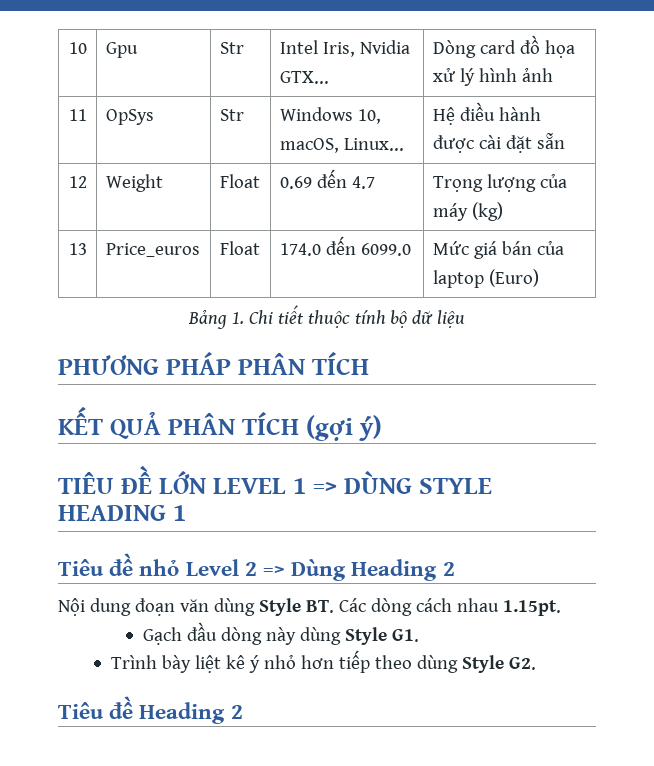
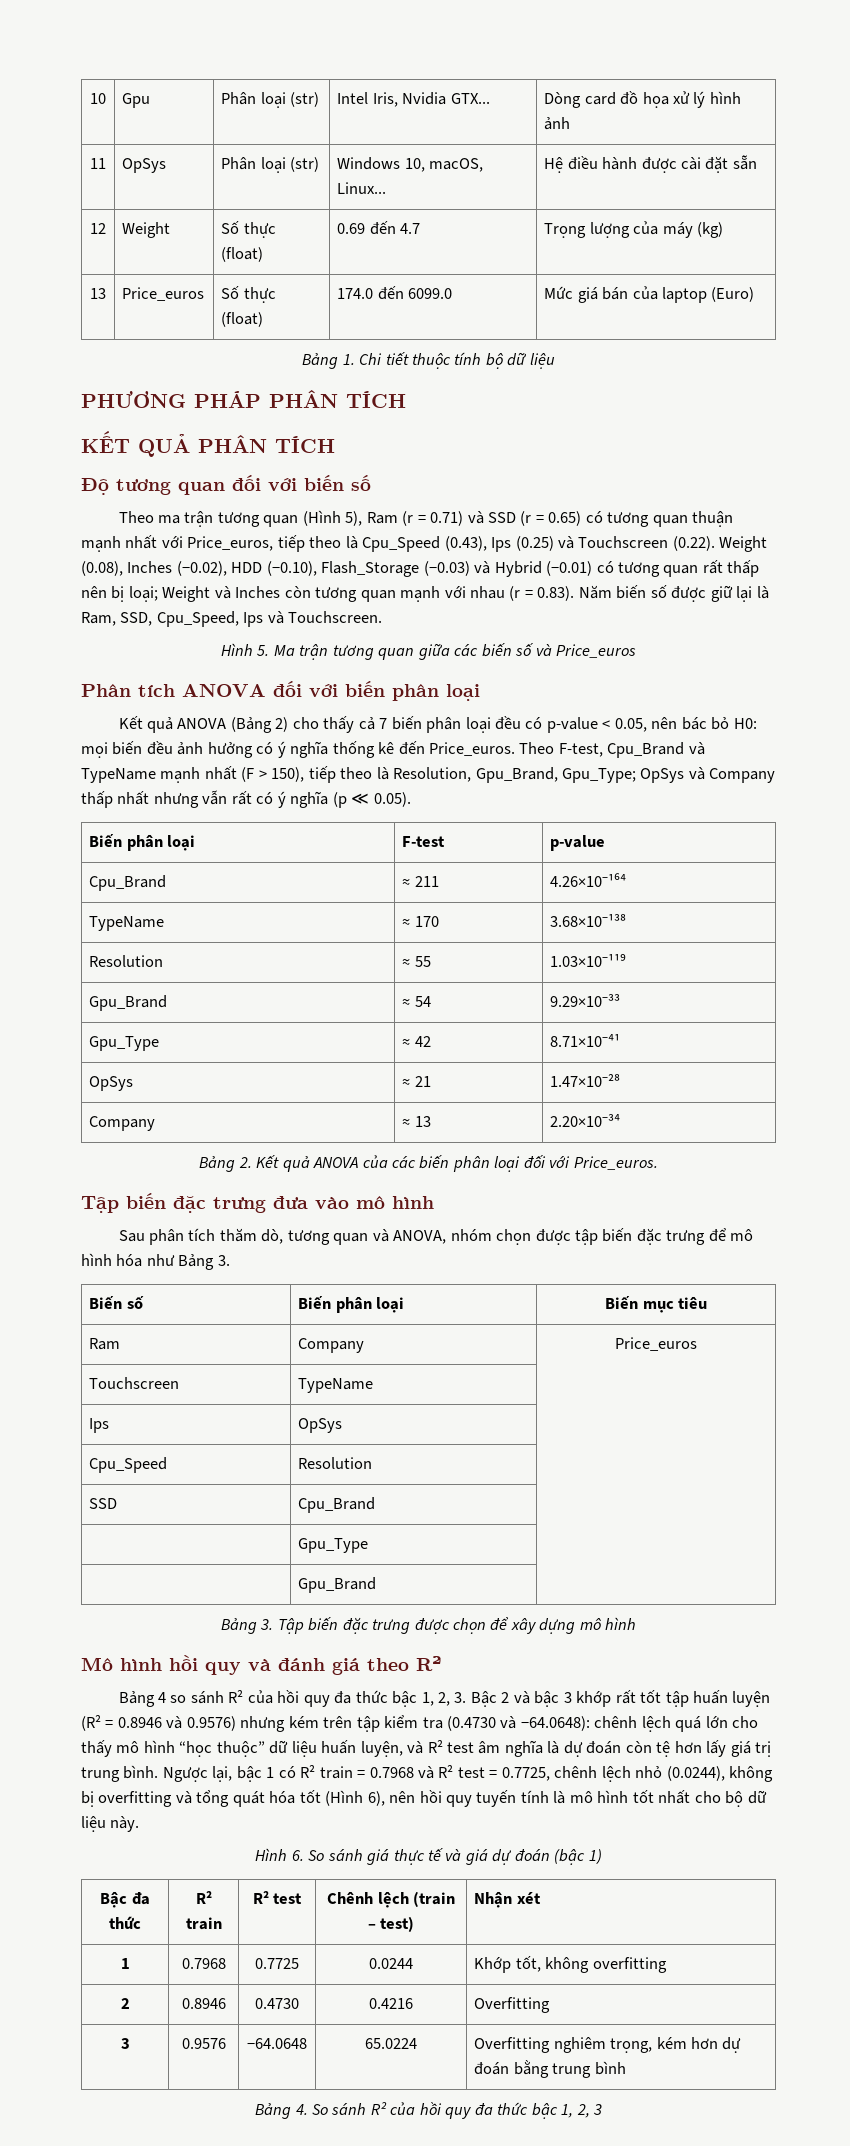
- 10 | Gpu | Str | Intel Iris, Nvidia GTX... | Dòng card đồ họa xử lý hình ảnh
+ 10 | Gpu | Phân loại (str) | Intel Iris, Nvidia GTX... | Dòng card đồ họa xử lý hình ảnh
- 11 | OpSys | Str | Windows 10, macOS, Linux... | Hệ điều hành được cài đặt sẵn
+ 11 | OpSys | Phân loại (str) | Windows 10, macOS, Linux... | Hệ điều hành được cài đặt sẵn
- 12 | Weight | Float | 0.69 đến 4.7 | Trọng lượng của máy (kg)
+ 12 | Weight | Số thực (float) | 0.69 đến 4.7 | Trọng lượng của máy (kg)
- 13 | Price_euros | Float | 174.0 đến 6099.0 | Mức giá bán của laptop (Euro)
+ 13 | Price_euros | Số thực (float) | 174.0 đến 6099.0 | Mức giá bán của laptop (Euro)
- KẾT QUẢ PHÂN TÍCH (gợi ý)
- TIÊU ĐỀ LỚN LEVEL 1 => DÙNG STYLE HEADING 1
- Tiêu đề nhỏ Level 2 => Dùng Heading 2
- Nội dung đoạn văn dùng Style BT. Các dòng cách nhau 1.15pt.
- Gạch đầu dòng này dùng Style G1.
- Trình bày liệt kê ý nhỏ hơn tiếp theo dùng Style G2.
- Tiêu đề Heading 2
+ KẾT QUẢ PHÂN TÍCH
+ Độ tương quan đối với biến số
+ Theo ma trận tương quan (Hình 5), Ram (r = 0.71) và SSD (r = 0.65) có tương quan thuận mạnh nhất với Price_euros, tiếp theo là Cpu_Speed (0.43), Ips (0.25) và Touchscreen (0.22). Weight (0.08), Inches (−0.02), HDD (−0.10), Flash_Storage (−0.03) và Hybrid (−0.01) có tương quan rất thấp nên bị loại; Weight và Inches còn tương quan mạnh với nhau (r = 0.83). Năm biến số được giữ lại là Ram, SSD, Cpu_Speed, Ips và Touchscreen.
+ Hình 5. Ma trận tương quan giữa các biến số và Price_euros
+ Phân tích ANOVA đối với biến phân loại
+ Kết quả ANOVA (Bảng 2) cho thấy cả 7 biến phân loại đều có p-value < 0.05, nên bác bỏ H0: mọi biến đều ảnh hưởng có ý nghĩa thống kê đến Price_euros. Theo F-test, Cpu_Brand và TypeName mạnh nhất (F > 150), tiếp theo là Resolution, Gpu_Brand, Gpu_Type; OpSys và Company thấp nhất nhưng vẫn rất có ý nghĩa (p ≪ 0.05).
+ Biến phân loại | F-test | p-value
+ Cpu_Brand | ≈ 211 | 4.26×10⁻¹⁶⁴
+ TypeName | ≈ 170 | 3.68×10⁻¹³⁸
+ Resolution | ≈ 55 | 1.03×10⁻¹¹⁹
+ Gpu_Brand | ≈ 54 | 9.29×10⁻³³
+ Gpu_Type | ≈ 42 | 8.71×10⁻⁴¹
+ OpSys | ≈ 21 | 1.47×10⁻²⁸
+ Company | ≈ 13 | 2.20×10⁻³⁴
+ Bảng 2. Kết quả ANOVA của các biến phân loại đối với Price_euros.
+ Tập biến đặc trưng đưa vào mô hình
+ Sau phân tích thăm dò, tương quan và ANOVA, nhóm chọn được tập biến đặc trưng để mô hình hóa như Bảng 3.
+ Biến số | Biến phân loại | Biến mục tiêu
+ Ram | Company | Price_euros
+ Touchscreen | TypeName |
+ Ips | OpSys |
+ Cpu_Speed | Resolution |
+ SSD | Cpu_Brand |
+ | Gpu_Type |
+ | Gpu_Brand |
+ Bảng 3. Tập biến đặc trưng được chọn để xây dựng mô hình
+ Mô hình hồi quy và đánh giá theo R²
+ Bảng 4 so sánh R² của hồi quy đa thức bậc 1, 2, 3. Bậc 2 và bậc 3 khớp rất tốt tập huấn luyện (R² = 0.8946 và 0.9576) nhưng kém trên tập kiểm tra (0.4730 và −64.0648): chênh lệch quá lớn cho thấy mô hình “học thuộc” dữ liệu huấn luyện, và R² test âm nghĩa là dự đoán còn tệ hơn lấy giá trị trung bình. Ngược lại, bậc 1 có R² train = 0.7968 và R² test = 0.7725, chênh lệch nhỏ (0.0244), không bị overfitting và tổng quát hóa tốt (Hình 6), nên hồi quy tuyến tính là mô hình tốt nhất cho bộ dữ liệu này.
+ Hình 6. So sánh giá thực tế và giá dự đoán (bậc 1)
+ Bậc đa thức | R² train | R² test | Chênh lệch (train – test) | Nhận xét
+ 1 | 0.7968 | 0.7725 | 0.0244 | Khớp tốt, không overfitting
+ 2 | 0.8946 | 0.4730 | 0.4216 | Overfitting
+ 3 | 0.9576 | −64.0648 | 65.0224 | Overfitting nghiêm trọng, kém hơn dự đoán bằng trung bình
+ Bảng 4. So sánh R² của hồi quy đa thức bậc 1, 2, 3

